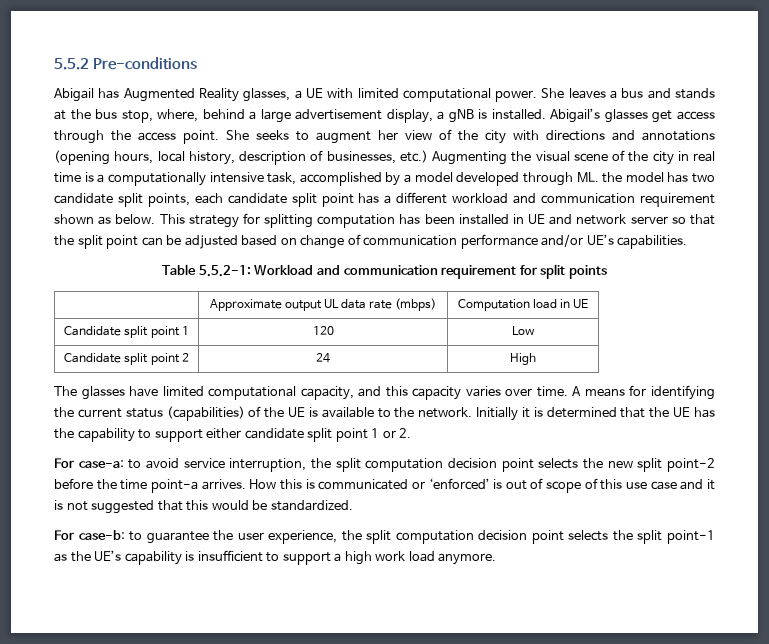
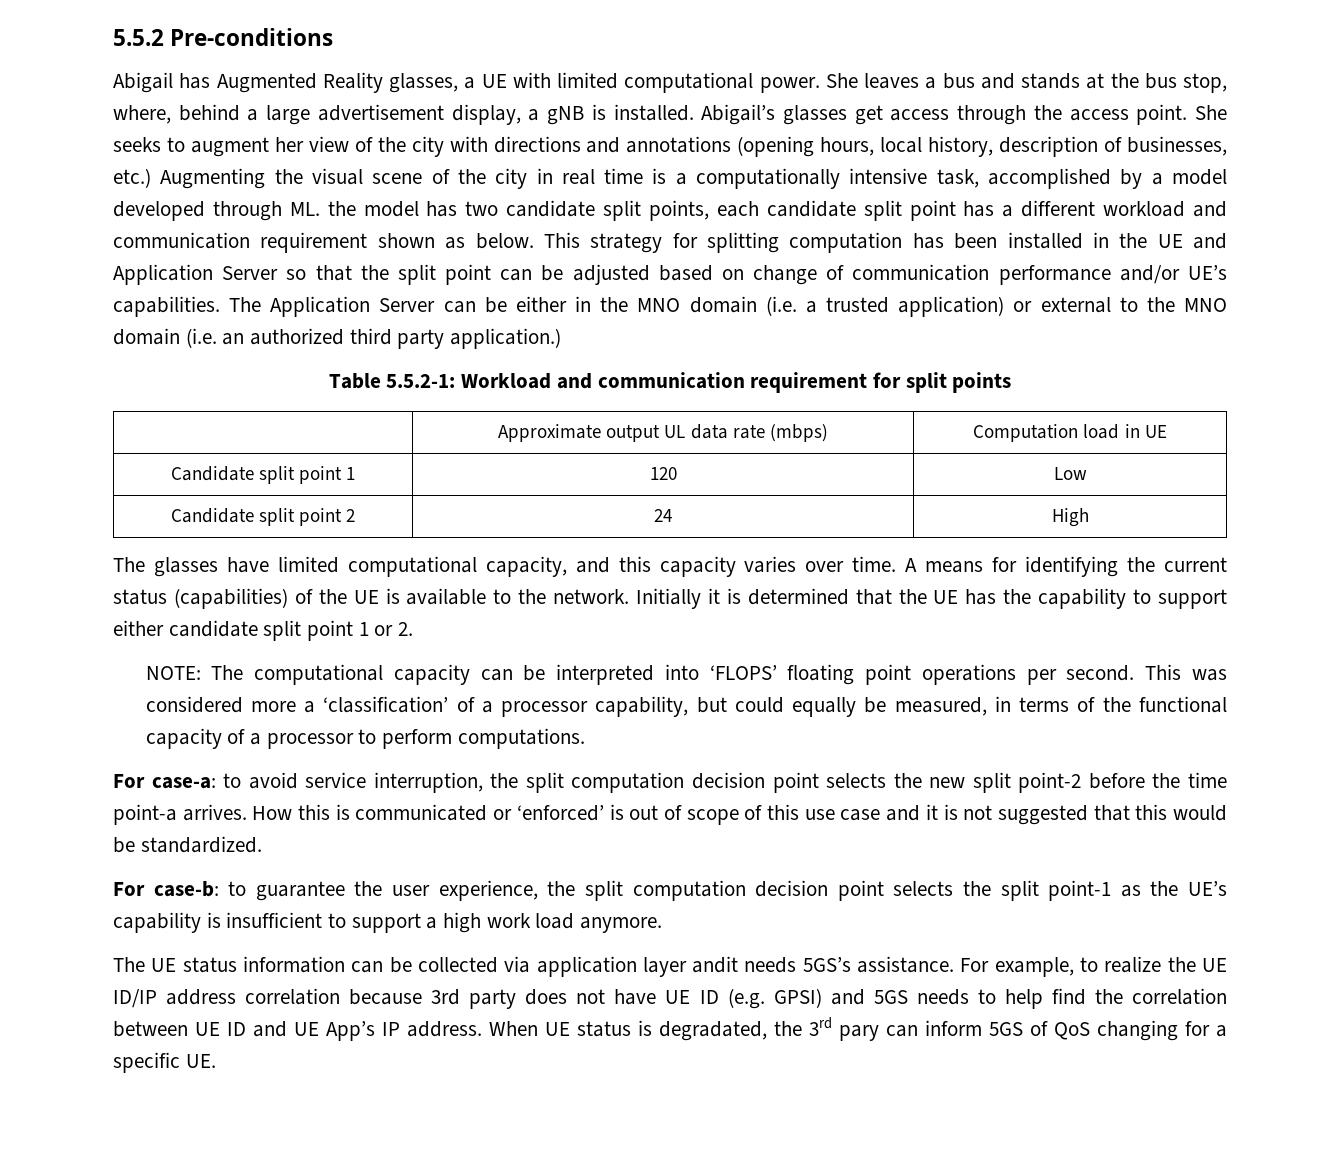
- This strategy for splitting computation has been installed in UE and network server so that the split point can be adjusted based on change of communication performance and/or UE’s capabilities.
+ This strategy for splitting computation has been installed in the UE and Application Server so that the split point can be adjusted based on change of communication performance and/or UE’s capabilities. The Application Server can be either in the MNO domain (i.e. a trusted application) or external to the MNO domain (i.e. an authorized third party application.)
+ NOTE: The computational capacity can be interpreted into ‘FLOPS’ floating point operations per second. This was considered more a ‘classification’ of a processor capability, but could equally be measured, in terms of the functional capacity of a processor to perform computations.
+ The UE status information can be collected via application layer andit needs 5GS’s assistance. For example, to realize the UE ID/IP address correlation because 3rd party does not have UE ID (e.g. GPSI) and 5GS needs to help find the correlation between UE ID and UE App’s IP address. When UE status is degradated, the 3rd pary can inform 5GS of QoS changing for a specific UE.

